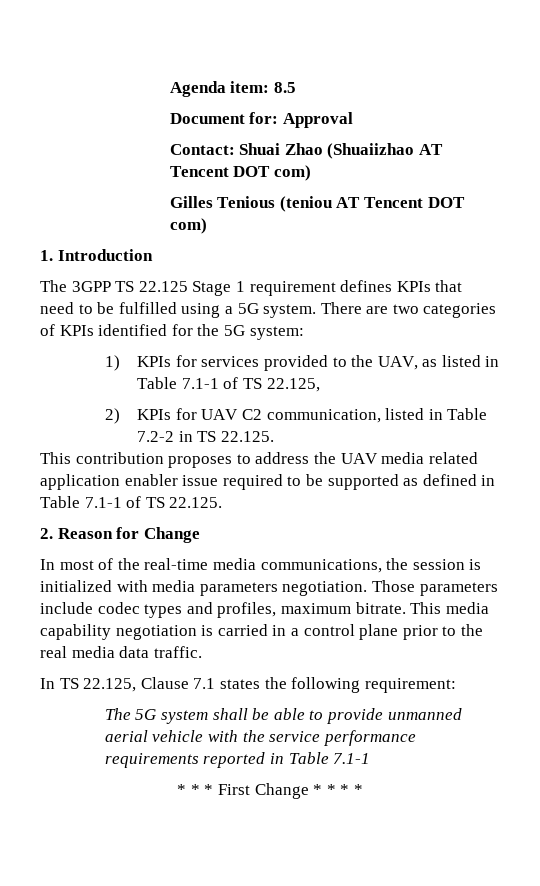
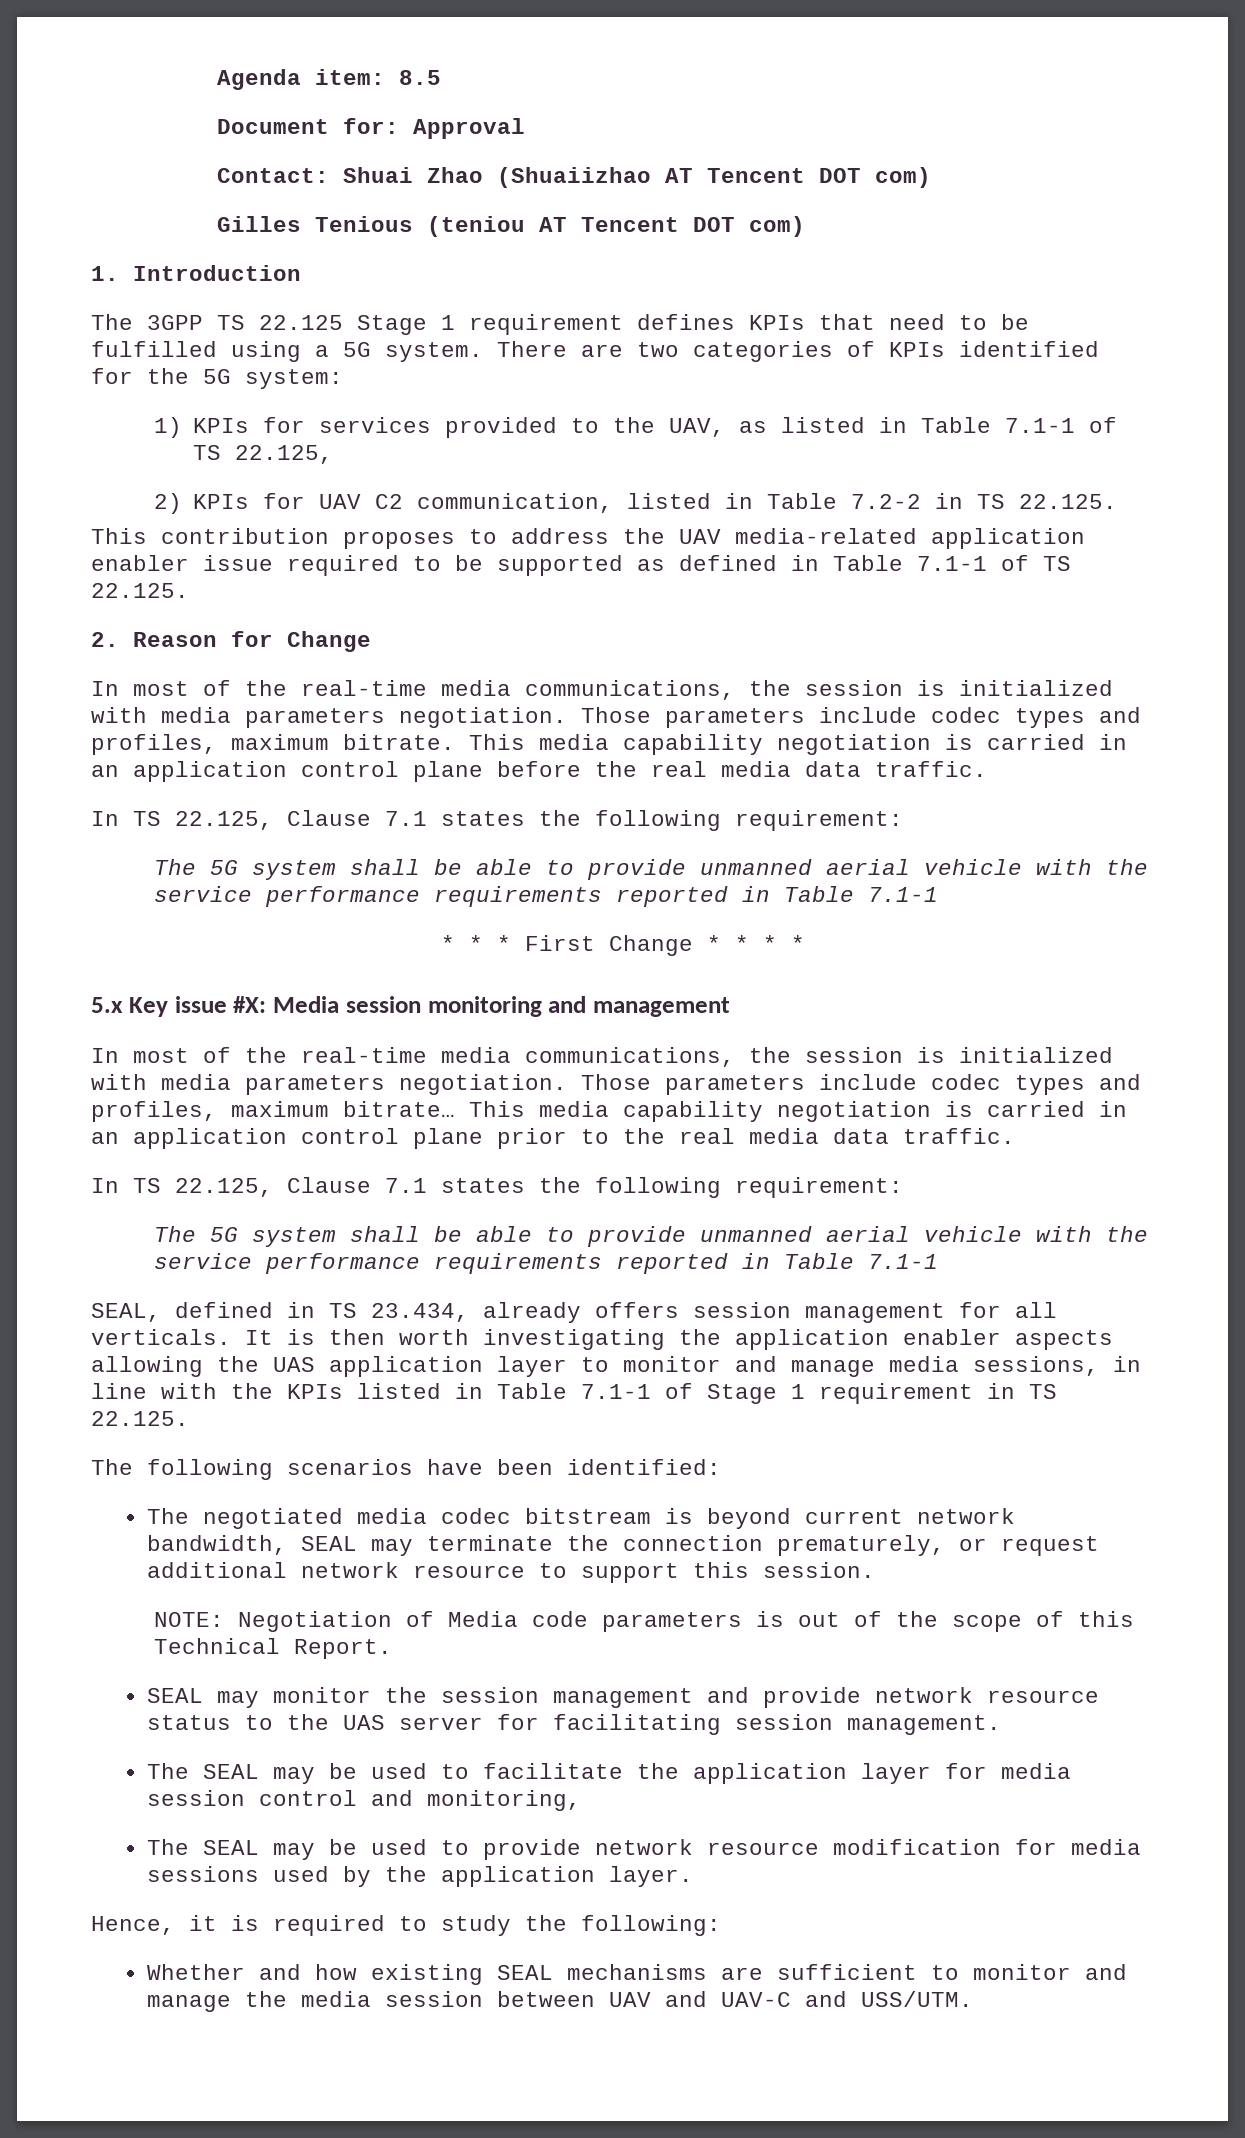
- This contribution proposes to address the UAV media related application enabler issue required to be supported as defined in Table 7.1-1 of TS 22.125.
+ This contribution proposes to address the UAV media-related application enabler issue required to be supported as defined in Table 7.1-1 of TS 22.125.
- This media capability negotiation is carried in a control plane prior to the real media data traffic.
+ This media capability negotiation is carried in an application control plane before the real media data traffic.
+ 5.x Key issue #X: Media session monitoring and management
+ In most of the real-time media communications, the session is initialized with media parameters negotiation. Those parameters include codec types and profiles, maximum bitrate… This media capability negotiation is carried in an application control plane prior to the real media data traffic.
+ In TS 22.125, Clause 7.1 states the following requirement:
+ The 5G system shall be able to provide unmanned aerial vehicle with the service performance requirements reported in Table 7.1-1
+ SEAL, defined in TS 23.434, already offers session management for all verticals. It is then worth investigating the application enabler aspects allowing the UAS application layer to monitor and manage media sessions, in line with the KPIs listed in Table 7.1-1 of Stage 1 requirement in TS 22.125.
+ The following scenarios have been identified:
+ The negotiated media codec bitstream is beyond current network bandwidth, SEAL may terminate the connection prematurely, or request additional network resource to support this session.
+ NOTE: Negotiation of Media code parameters is out of the scope of this Technical Report.
+ SEAL may monitor the session management and provide network resource status to the UAS server for facilitating session management.
+ The SEAL may be used to facilitate the application layer for media session control and monitoring,
+ The SEAL may be used to provide network resource modification for media sessions used by the application layer.
+ Hence, it is required to study the following:
+ Whether and how existing SEAL mechanisms are sufficient to monitor and manage the media session between UAV and UAV-C and USS/UTM.

